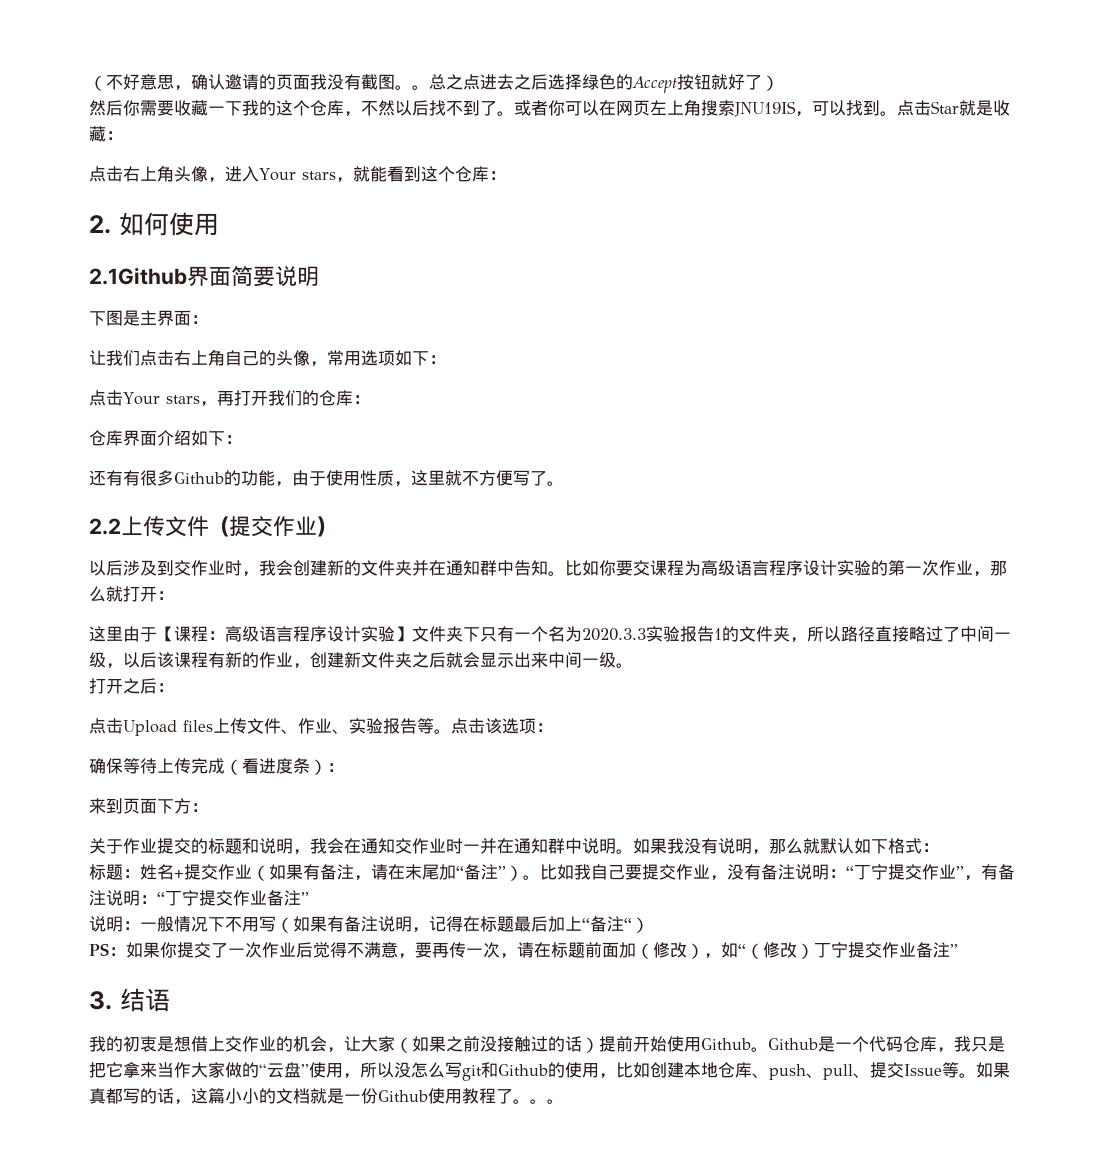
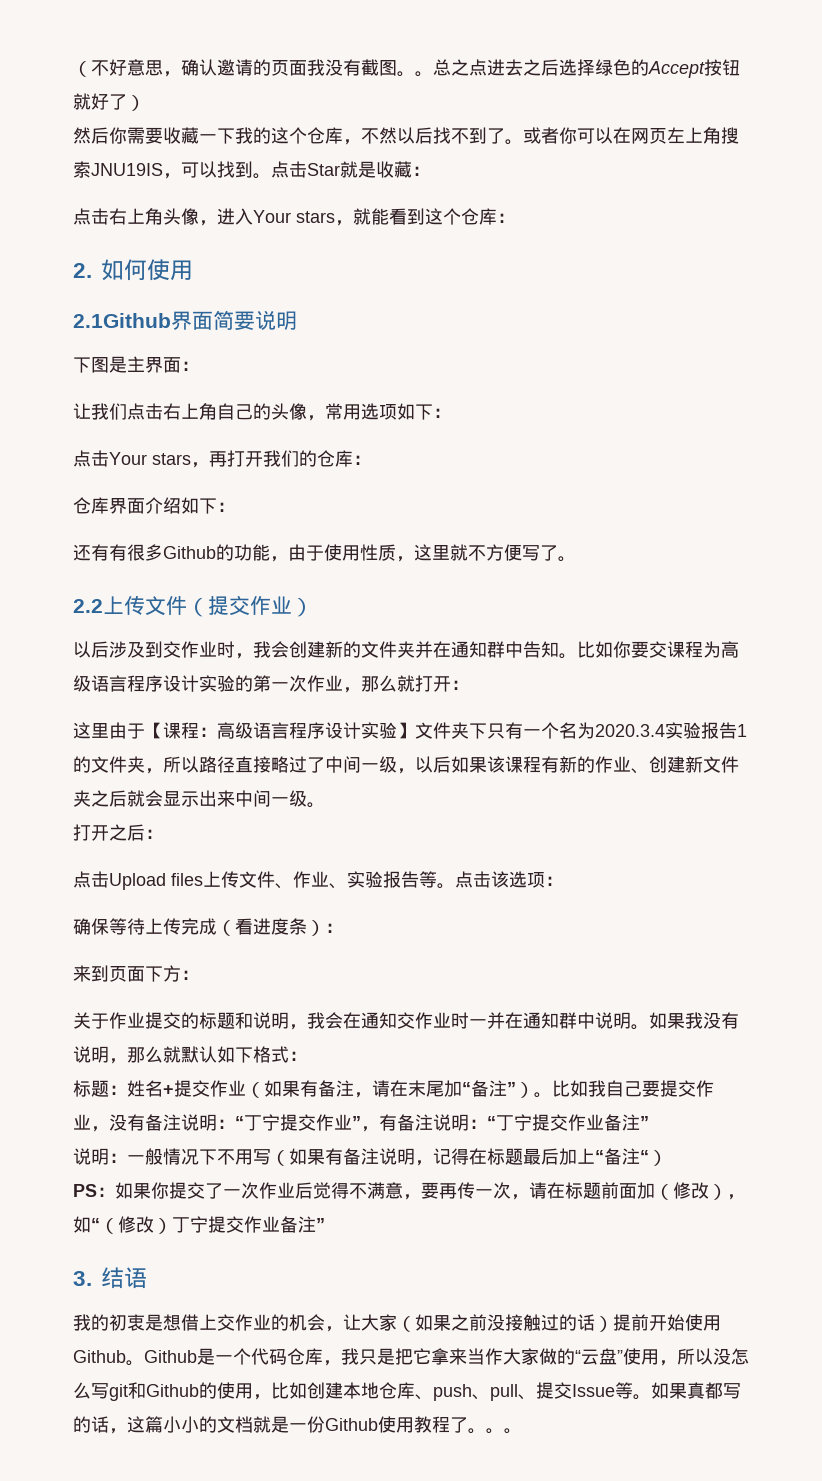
- 这里由于【课程：高级语言程序设计实验】文件夹下只有一个名为2020.3.3实验报告1的文件夹，所以路径直接略过了中间一级，以后该课程有新的作业，创建新文件夹之后就会显示出来中间一级。
+ 这里由于【课程：高级语言程序设计实验】文件夹下只有一个名为2020.3.4实验报告1的文件夹，所以路径直接略过了中间一级，以后如果该课程有新的作业、创建新文件夹之后就会显示出来中间一级。

